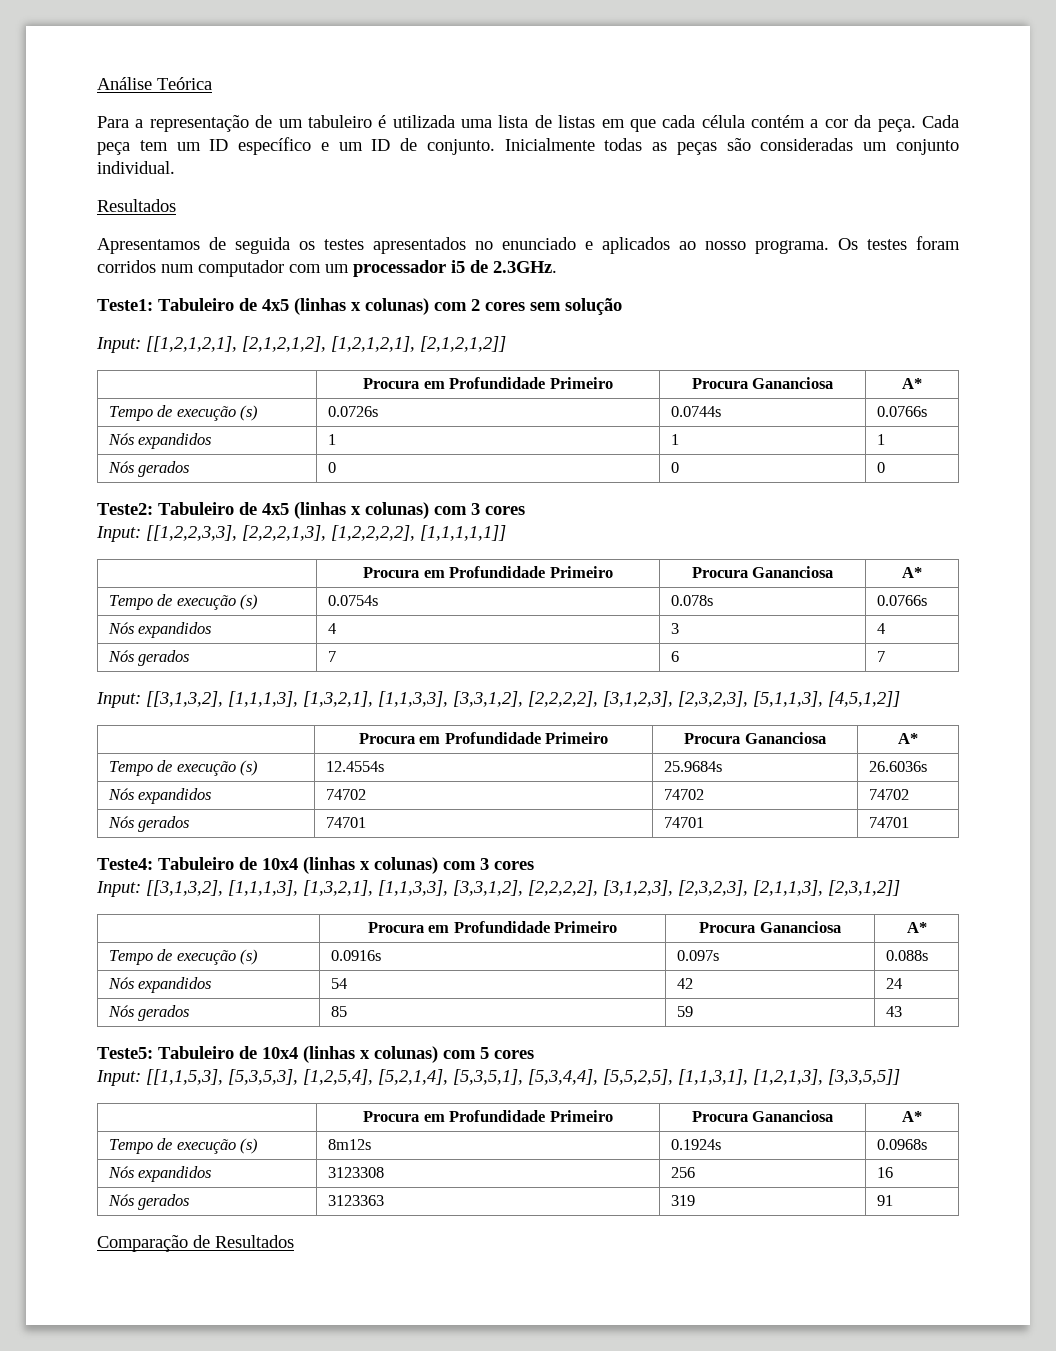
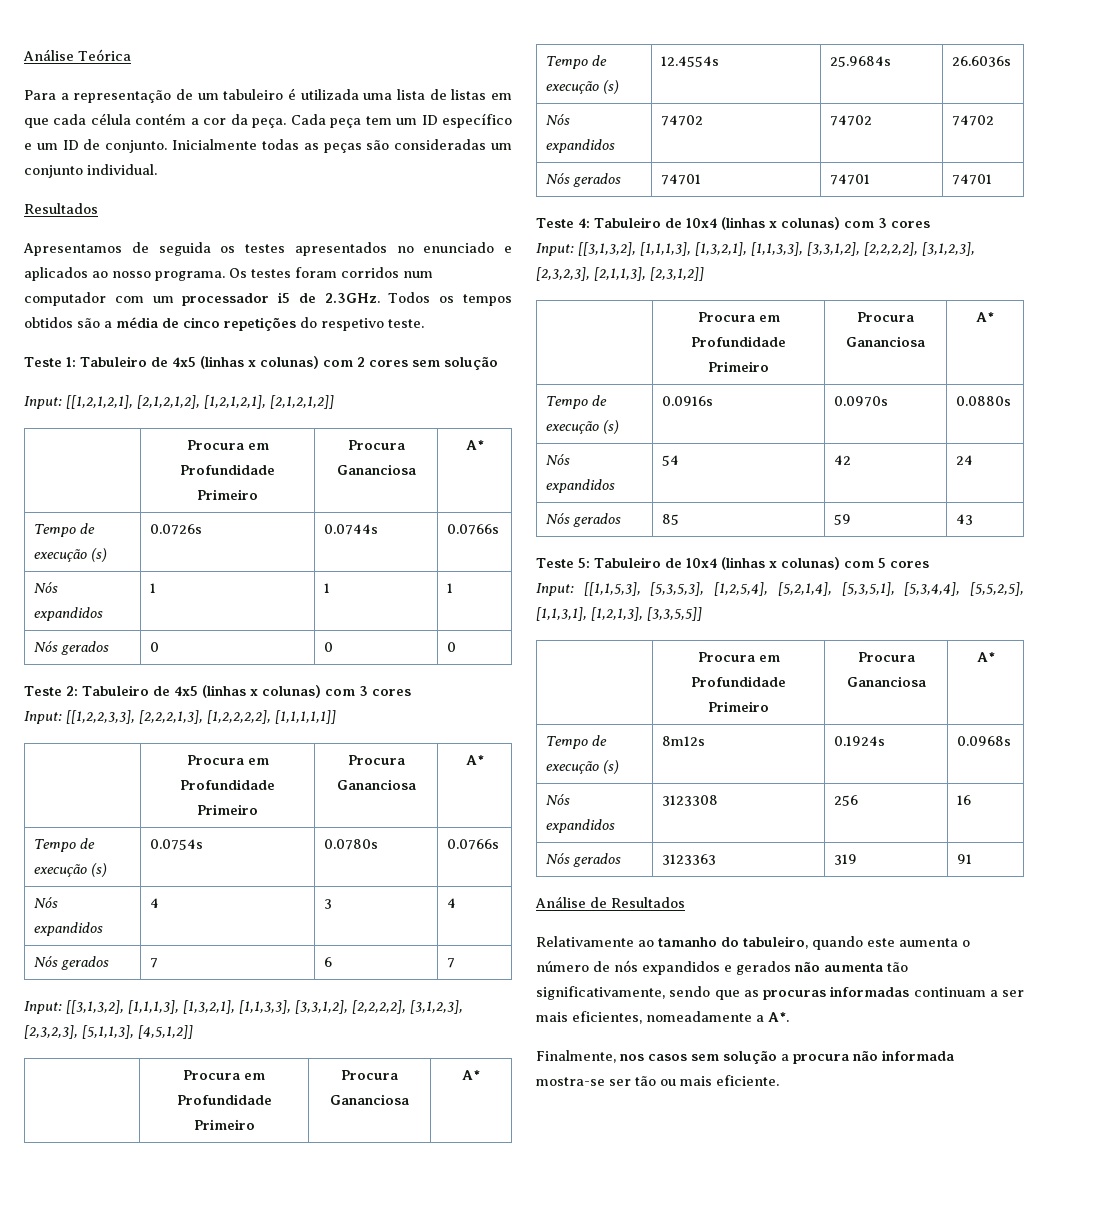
- Os testes foram corridos num computador com um processador i5 de 2.3GHz.
- Teste1: Tabuleiro de 4x5 (linhas x colunas) com 2 cores sem solução
+ Os testes foram corridos num computador com um processador i5 de 2.3GHz. Todos os tempos obtidos são a média de cinco repetições do respetivo teste.
+ Teste 1: Tabuleiro de 4x5 (linhas x colunas) com 2 cores sem solução
- Teste2: Tabuleiro de 4x5 (linhas x colunas) com 3 cores
+ Teste 2: Tabuleiro de 4x5 (linhas x colunas) com 3 cores
- Tempo de execução (s) | 0.0754s | 0.078s | 0.0766s
+ Tempo de execução (s) | 0.0754s | 0.0780s | 0.0766s
- Teste4: Tabuleiro de 10x4 (linhas x colunas) com 3 cores
+ Teste 4: Tabuleiro de 10x4 (linhas x colunas) com 3 cores
- Tempo de execução (s) | 0.0916s | 0.097s | 0.088s
+ Tempo de execução (s) | 0.0916s | 0.0970s | 0.0880s
- Teste5: Tabuleiro de 10x4 (linhas x colunas) com 5 cores
+ Teste 5: Tabuleiro de 10x4 (linhas x colunas) com 5 cores
- Comparação de Resultados
+ Análise de Resultados
+ Relativamente ao tamanho do tabuleiro, quando este aumenta o número de nós expandidos e gerados não aumenta tão significativamente, sendo que as procuras informadas continuam a ser mais eficientes, nomeadamente a A*.
+ Finalmente, nos casos sem solução a procura não informada mostra-se ser tão ou mais eficiente.

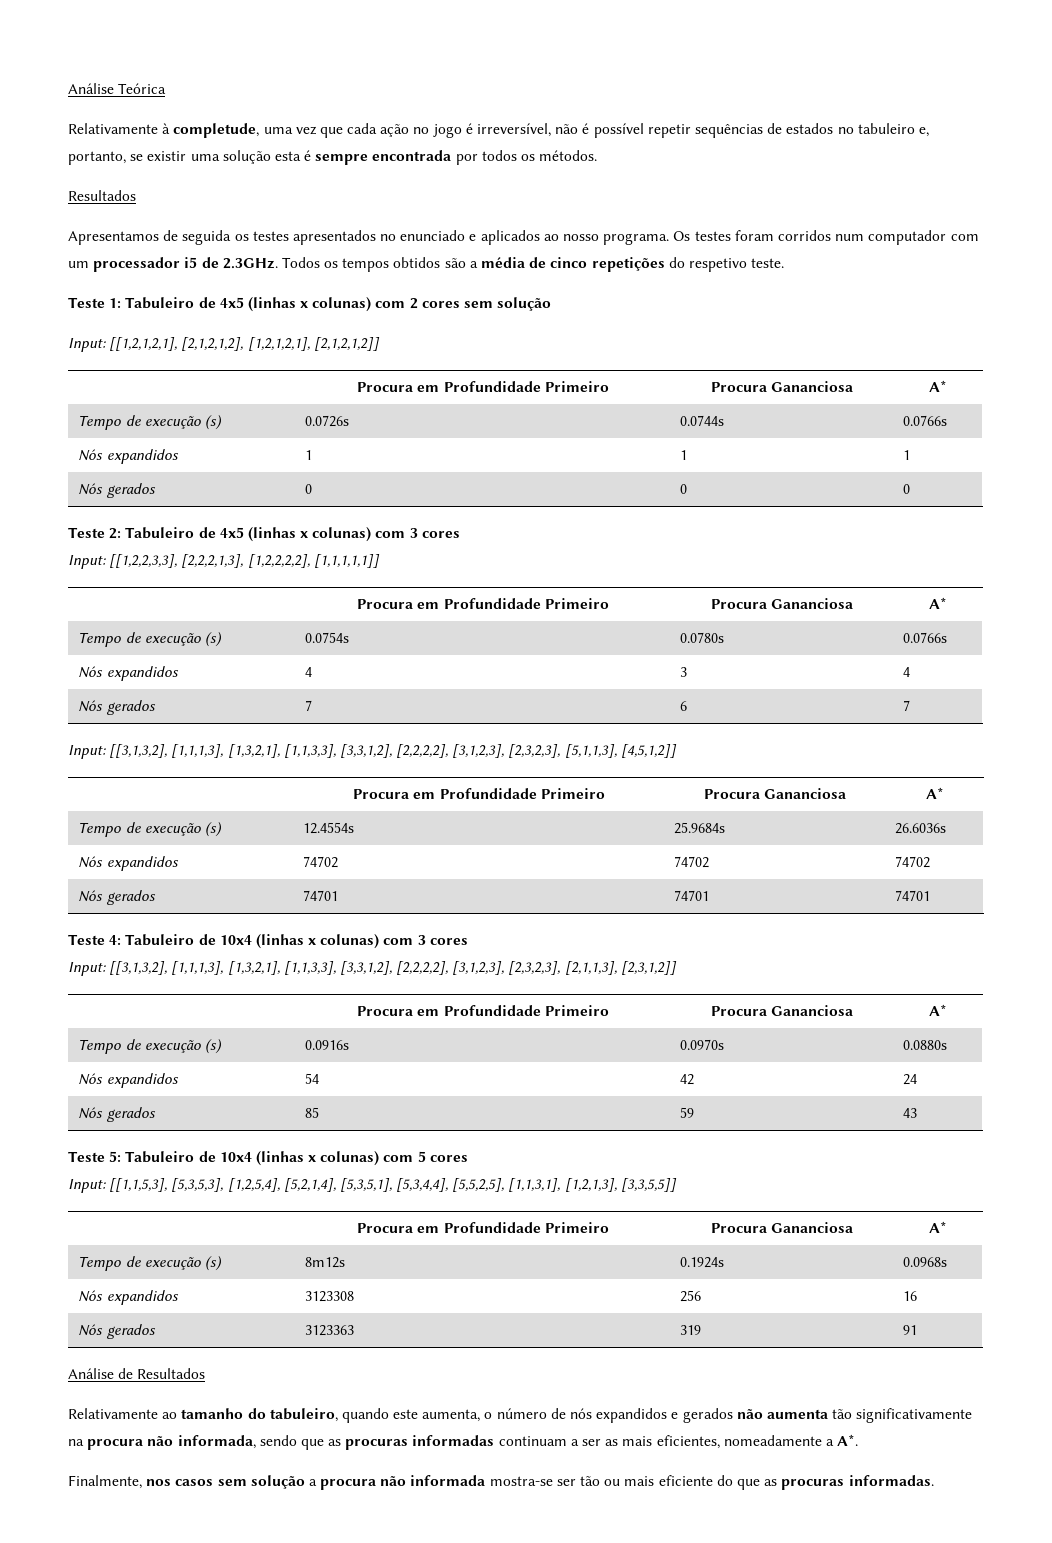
- Para a representação de um tabuleiro é utilizada uma lista de listas em que cada célula contém a cor da peça. Cada peça tem um ID específico e um ID de conjunto. Inicialmente todas as peças são consideradas um conjunto individual.
+ Relativamente à completude, uma vez que cada ação no jogo é irreversível, não é possível repetir sequências de estados no tabuleiro e, portanto, se existir uma solução esta é sempre encontrada por todos os métodos.
- Relativamente ao tamanho do tabuleiro, quando este aumenta o número de nós expandidos e gerados não aumenta tão significativamente, sendo que as procuras informadas continuam a ser mais eficientes, nomeadamente a A*.
+ Relativamente ao tamanho do tabuleiro, quando este aumenta, o número de nós expandidos e gerados não aumenta tão significativamente na procura não informada, sendo que as procuras informadas continuam a ser as mais eficientes, nomeadamente a A*.
- Finalmente, nos casos sem solução a procura não informada mostra-se ser tão ou mais eficiente.
+ Finalmente, nos casos sem solução a procura não informada mostra-se ser tão ou mais eficiente do que as procuras informadas.

